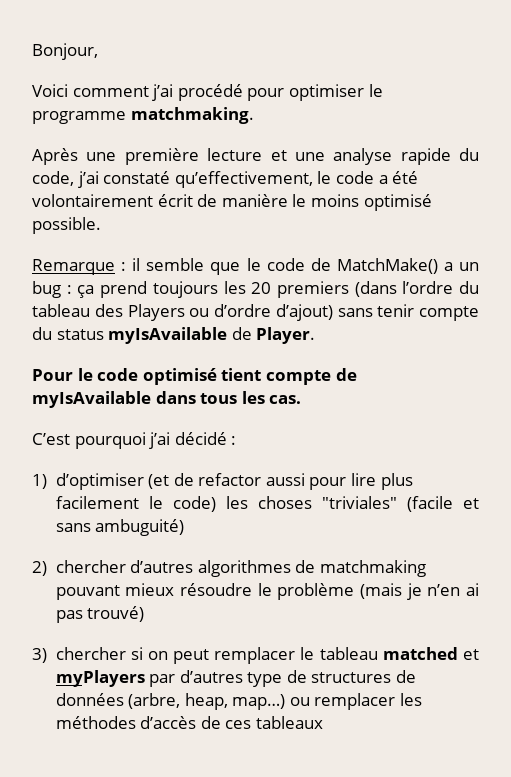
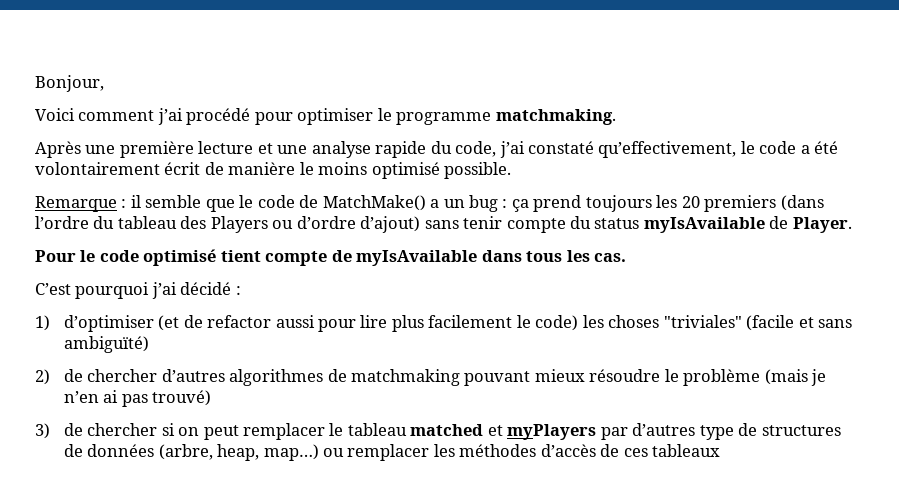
- 1) d’optimiser (et de refactor aussi pour lire plus facilement le code) les choses "triviales" (facile et sans ambuguité)
+ 1) d’optimiser (et de refactor aussi pour lire plus facilement le code) les choses "triviales" (facile et sans ambiguïté)
- 2) chercher d’autres algorithmes de matchmaking pouvant mieux résoudre le problème (mais je n’en ai pas trouvé)
+ 2) de chercher d’autres algorithmes de matchmaking pouvant mieux résoudre le problème (mais je n’en ai pas trouvé)
- 3) chercher si on peut remplacer le tableau matched et myPlayers par d’autres type de structures de données (arbre, heap, map…) ou remplacer les méthodes d’accès de ces tableaux
+ 3) de chercher si on peut remplacer le tableau matched et myPlayers par d’autres type de structures de données (arbre, heap, map…) ou remplacer les méthodes d’accès de ces tableaux

